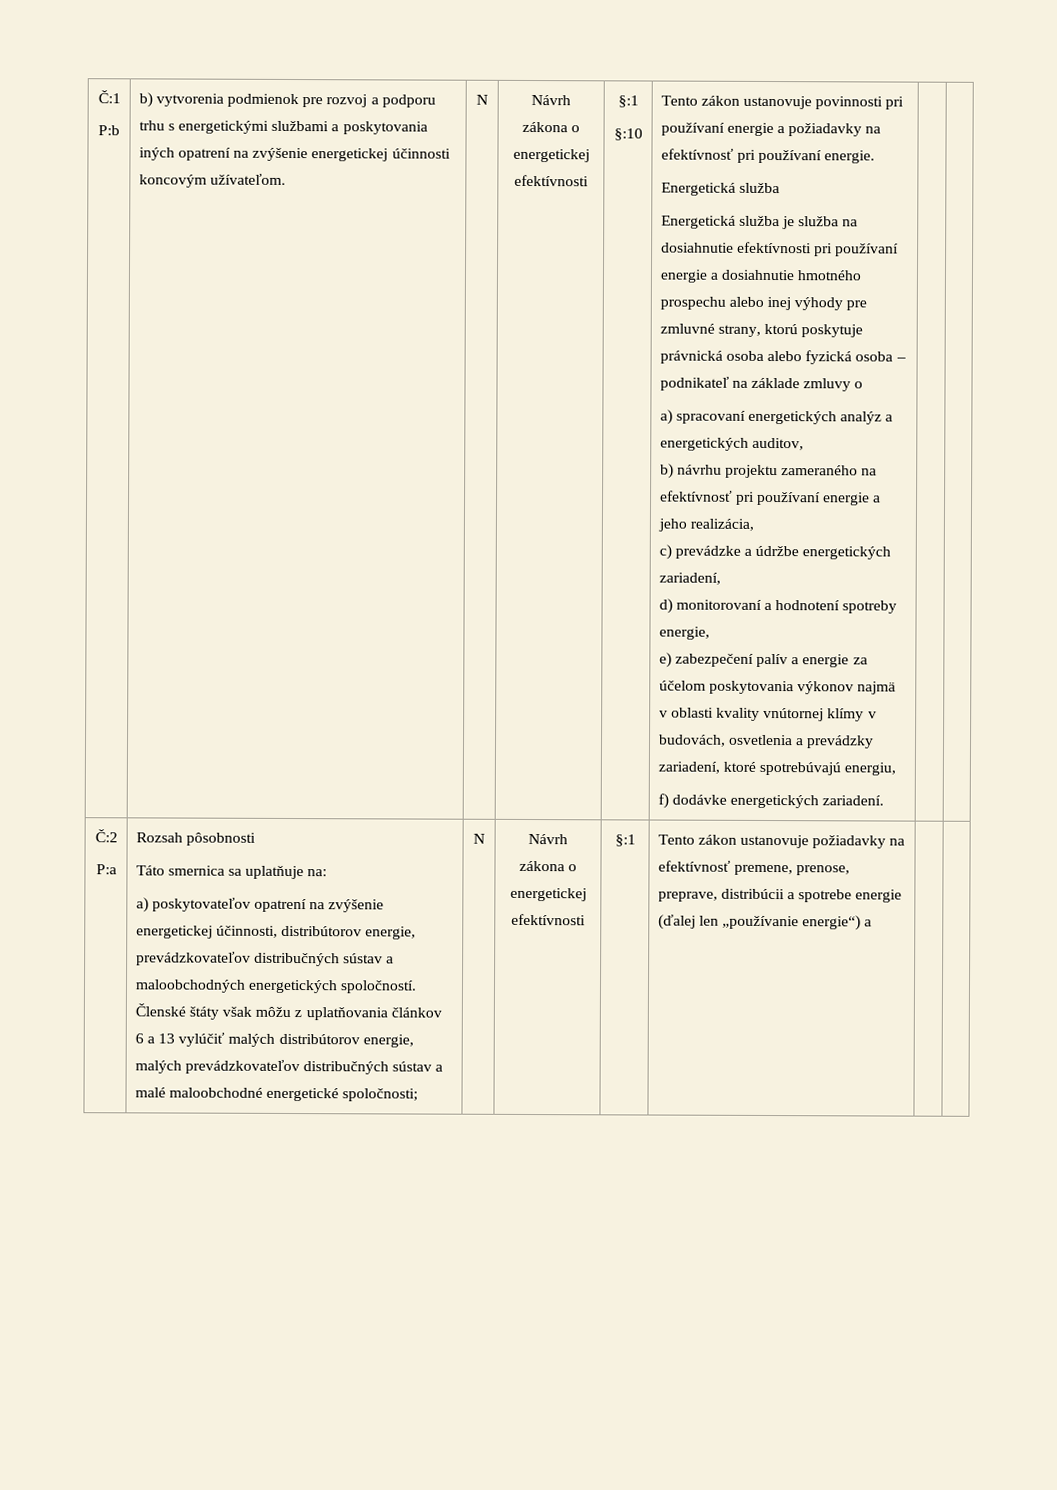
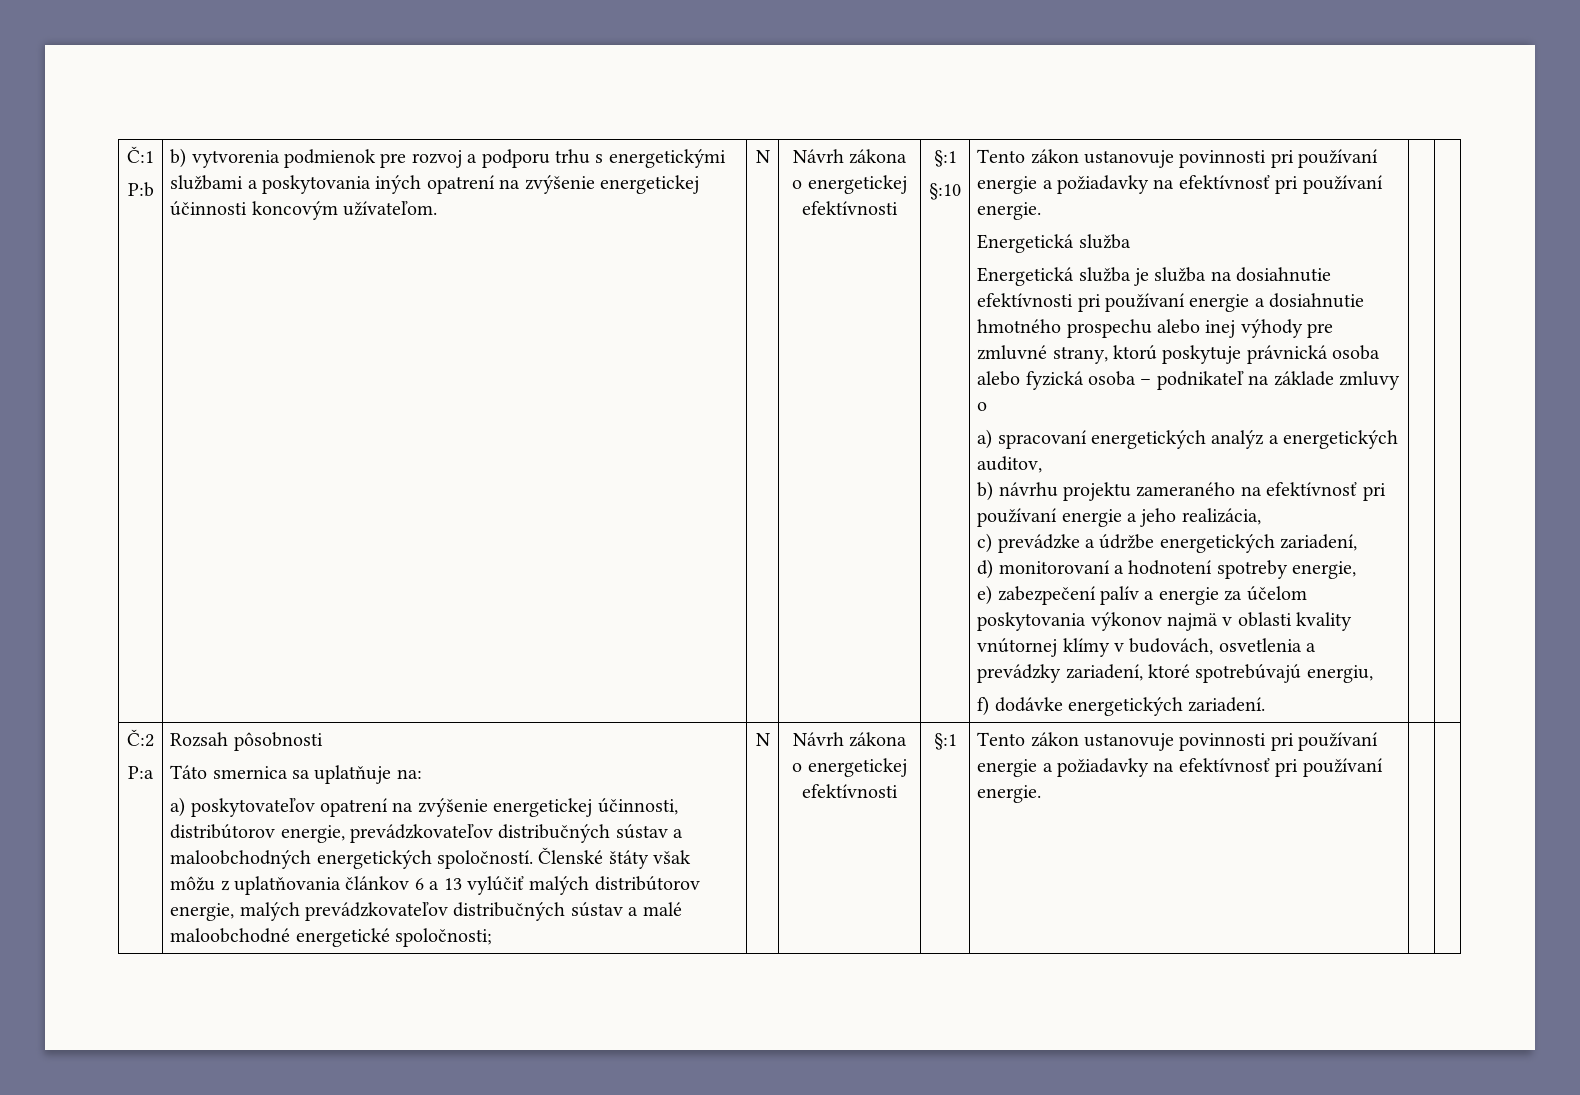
- §:1 | Tento zákon ustanovuje požiadavky na efektívnosť premene, prenose, preprave, distribúcii a spotrebe energie (ďalej len „používanie energie“) a
+ §:1 | Tento zákon ustanovuje povinnosti pri používaní energie a požiadavky na efektívnosť pri používaní energie.

